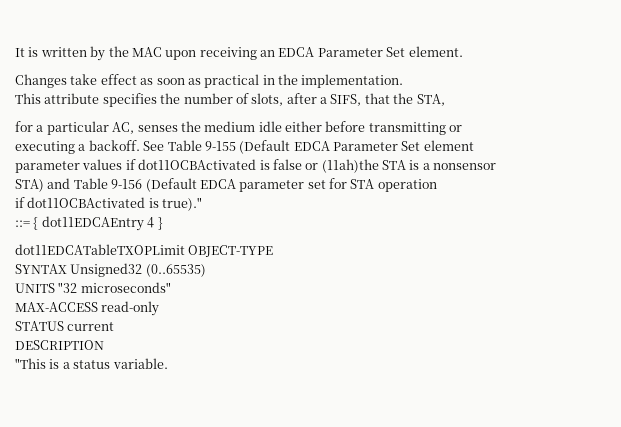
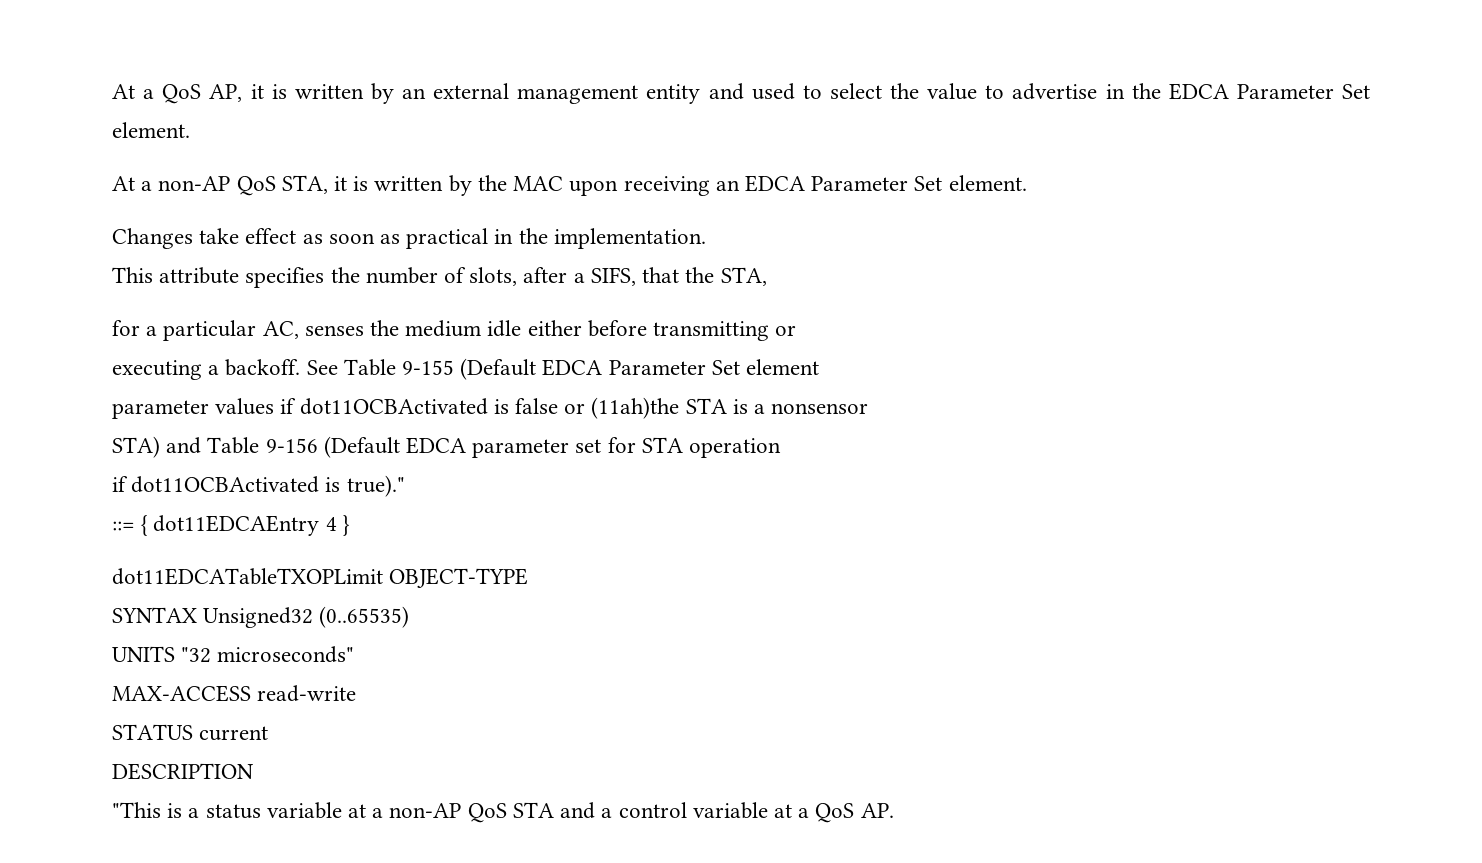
- It is written by the MAC upon receiving an EDCA Parameter Set element.
+ At a QoS AP, it is written by an external management entity and used to select the value to advertise in the EDCA Parameter Set element.
+ At a non-AP QoS STA, it is written by the MAC upon receiving an EDCA Parameter Set element.
- MAX-ACCESS read-only
+ MAX-ACCESS read-write
- "This is a status variable.
+ "This is a status variable at a non-AP QoS STA and a control variable at a QoS AP.

